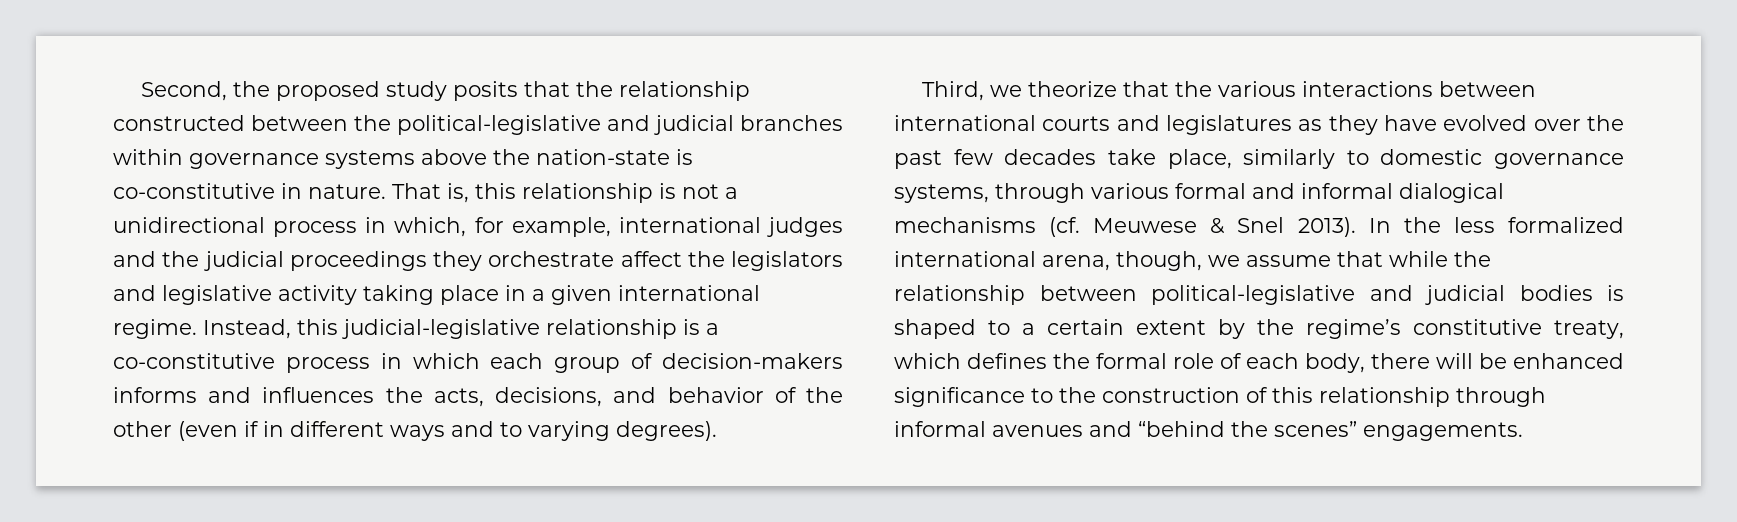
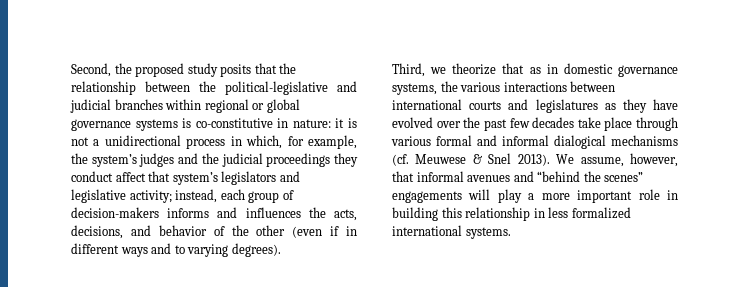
- Second, the proposed study posits that the relationship constructed between the political-legislative and judicial branches within governance systems above the nation-state is co-constitutive in nature. That is, this relationship is not a unidirectional process in which, for example, international judges and the judicial proceedings they orchestrate affect the legislators and legislative activity taking place in a given international regime. Instead, this judicial-legislative relationship is a co-constitutive process in which each group of decision-makers informs and influences the acts, decisions, and behavior of the other (even if in different ways and to varying degrees).
+ Second, the proposed study posits that the relationship between the political-legislative and judicial branches within regional or global governance systems is co-constitutive in nature: it is not a unidirectional process in which, for example, the system’s judges and the judicial proceedings they conduct affect that system’s legislators and legislative activity; instead, each group of decision-makers informs and influences the acts, decisions, and behavior of the other (even if in different ways and to varying degrees).
- Third, we theorize that the various interactions between international courts and legislatures as they have evolved over the past few decades take place, similarly to domestic governance systems, through various formal and informal dialogical mechanisms (cf. Meuwese & Snel 2013).
+ Third, we theorize that as in domestic governance systems, the various interactions between international courts and legislatures as they have evolved over the past few decades take place through various formal and informal dialogical mechanisms (cf. Meuwese & Snel 2013).
- In the less formalized international arena, though, we assume that while the relationship between political-legislative and judicial bodies is shaped to a certain extent by the regime’s constitutive treaty, which defines the formal role of each body, there will be enhanced significance to the construction of this relationship through informal avenues and “behind the scenes” engagements.
+ We assume, however, that informal avenues and “behind the scenes” engagements will play a more important role in building this relationship in less formalized international systems.

